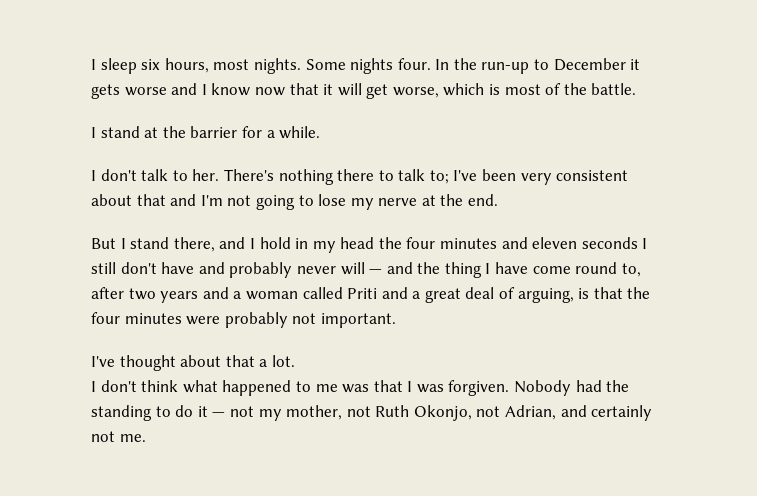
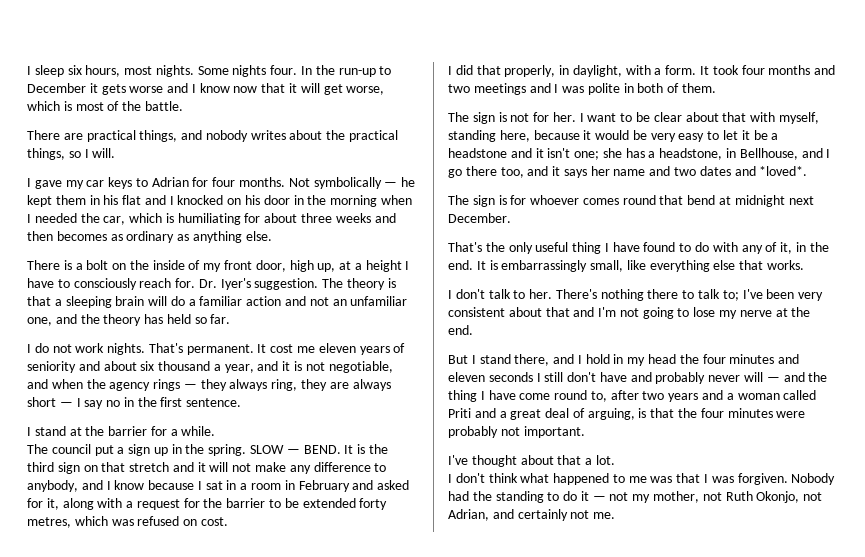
+ There are practical things, and nobody writes about the practical things, so I will.
+ I gave my car keys to Adrian for four months. Not symbolically — he kept them in his flat and I knocked on his door in the morning when I needed the car, which is humiliating for about three weeks and then becomes as ordinary as anything else.
+ There is a bolt on the inside of my front door, high up, at a height I have to consciously reach for. Dr. Iyer's suggestion. The theory is that a sleeping brain will do a familiar action and not an unfamiliar one, and the theory has held so far.
+ I do not work nights. That's permanent. It cost me eleven years of seniority and about six thousand a year, and it is not negotiable, and when the agency rings — they always ring, they are always short — I say no in the first sentence.
+ The council put a sign up in the spring. SLOW — BEND. It is the third sign on that stretch and it will not make any difference to anybody, and I know because I sat in a room in February and asked for it, along with a request for the barrier to be extended forty metres, which was refused on cost.
+ I did that properly, in daylight, with a form. It took four months and two meetings and I was polite in both of them.
+ The sign is not for her. I want to be clear about that with myself, standing here, because it would be very easy to let it be a headstone and it isn't one; she has a headstone, in Bellhouse, and I go there too, and it says her name and two dates and *loved*.
+ The sign is for whoever comes round that bend at midnight next December.
+ That's the only useful thing I have found to do with any of it, in the end. It is embarrassingly small, like everything else that works.

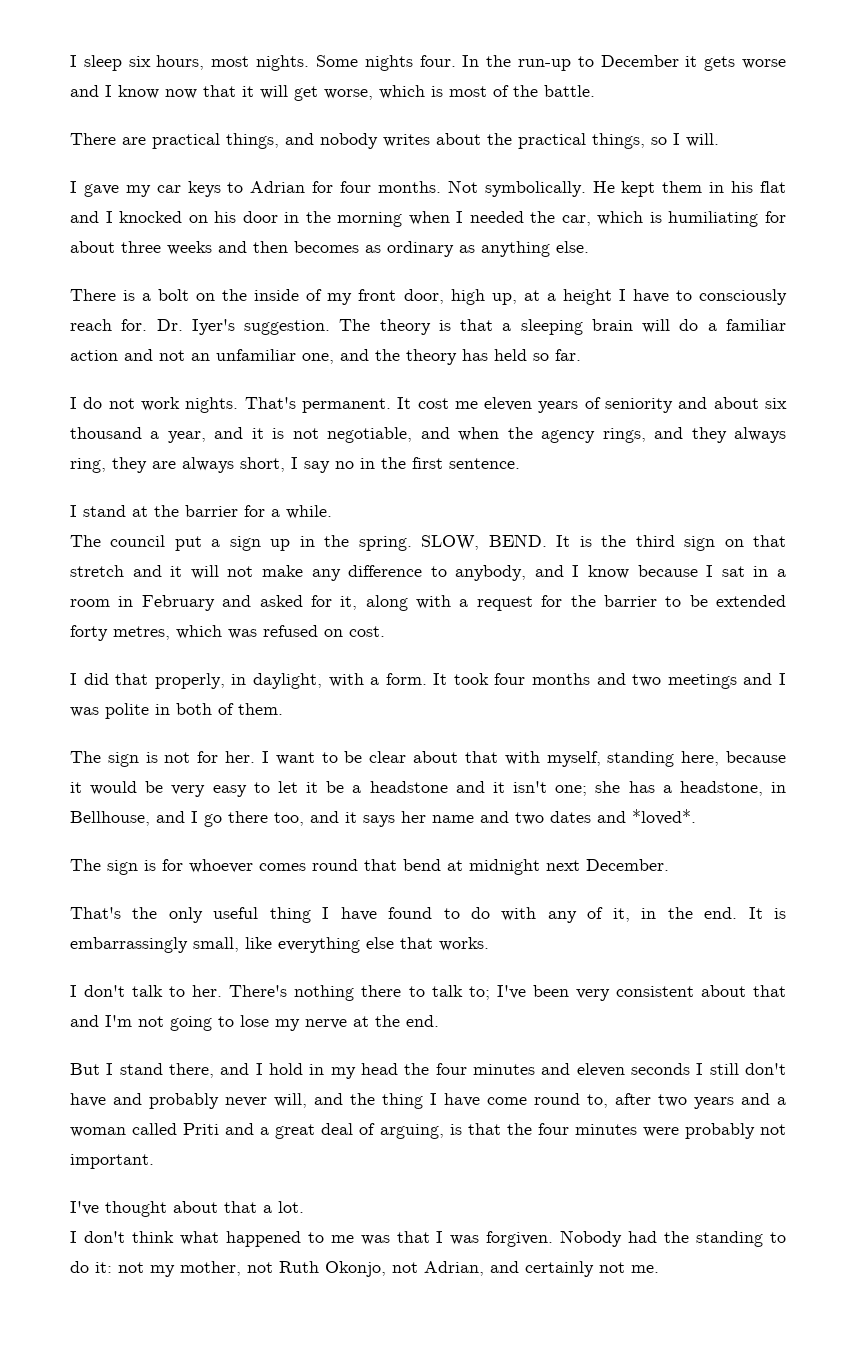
- Not symbolically — he kept them in his flat and I knocked on his door in the morning when I needed the car, which is humiliating for about three weeks and then becomes as ordinary as anything else.
+ Not symbolically. He kept them in his flat and I knocked on his door in the morning when I needed the car, which is humiliating for about three weeks and then becomes as ordinary as anything else.
- It cost me eleven years of seniority and about six thousand a year, and it is not negotiable, and when the agency rings — they always ring, they are always short — I say no in the first sentence.
+ It cost me eleven years of seniority and about six thousand a year, and it is not negotiable, and when the agency rings, and they always ring, they are always short, I say no in the first sentence.
- SLOW — BEND.
+ SLOW, BEND.
- But I stand there, and I hold in my head the four minutes and eleven seconds I still don't have and probably never will — and the thing I have come round to, after two years and a woman called Priti and a great deal of arguing, is that the four minutes were probably not important.
+ But I stand there, and I hold in my head the four minutes and eleven seconds I still don't have and probably never will, and the thing I have come round to, after two years and a woman called Priti and a great deal of arguing, is that the four minutes were probably not important.
- Nobody had the standing to do it — not my mother, not Ruth Okonjo, not Adrian, and certainly not me.
+ Nobody had the standing to do it: not my mother, not Ruth Okonjo, not Adrian, and certainly not me.

